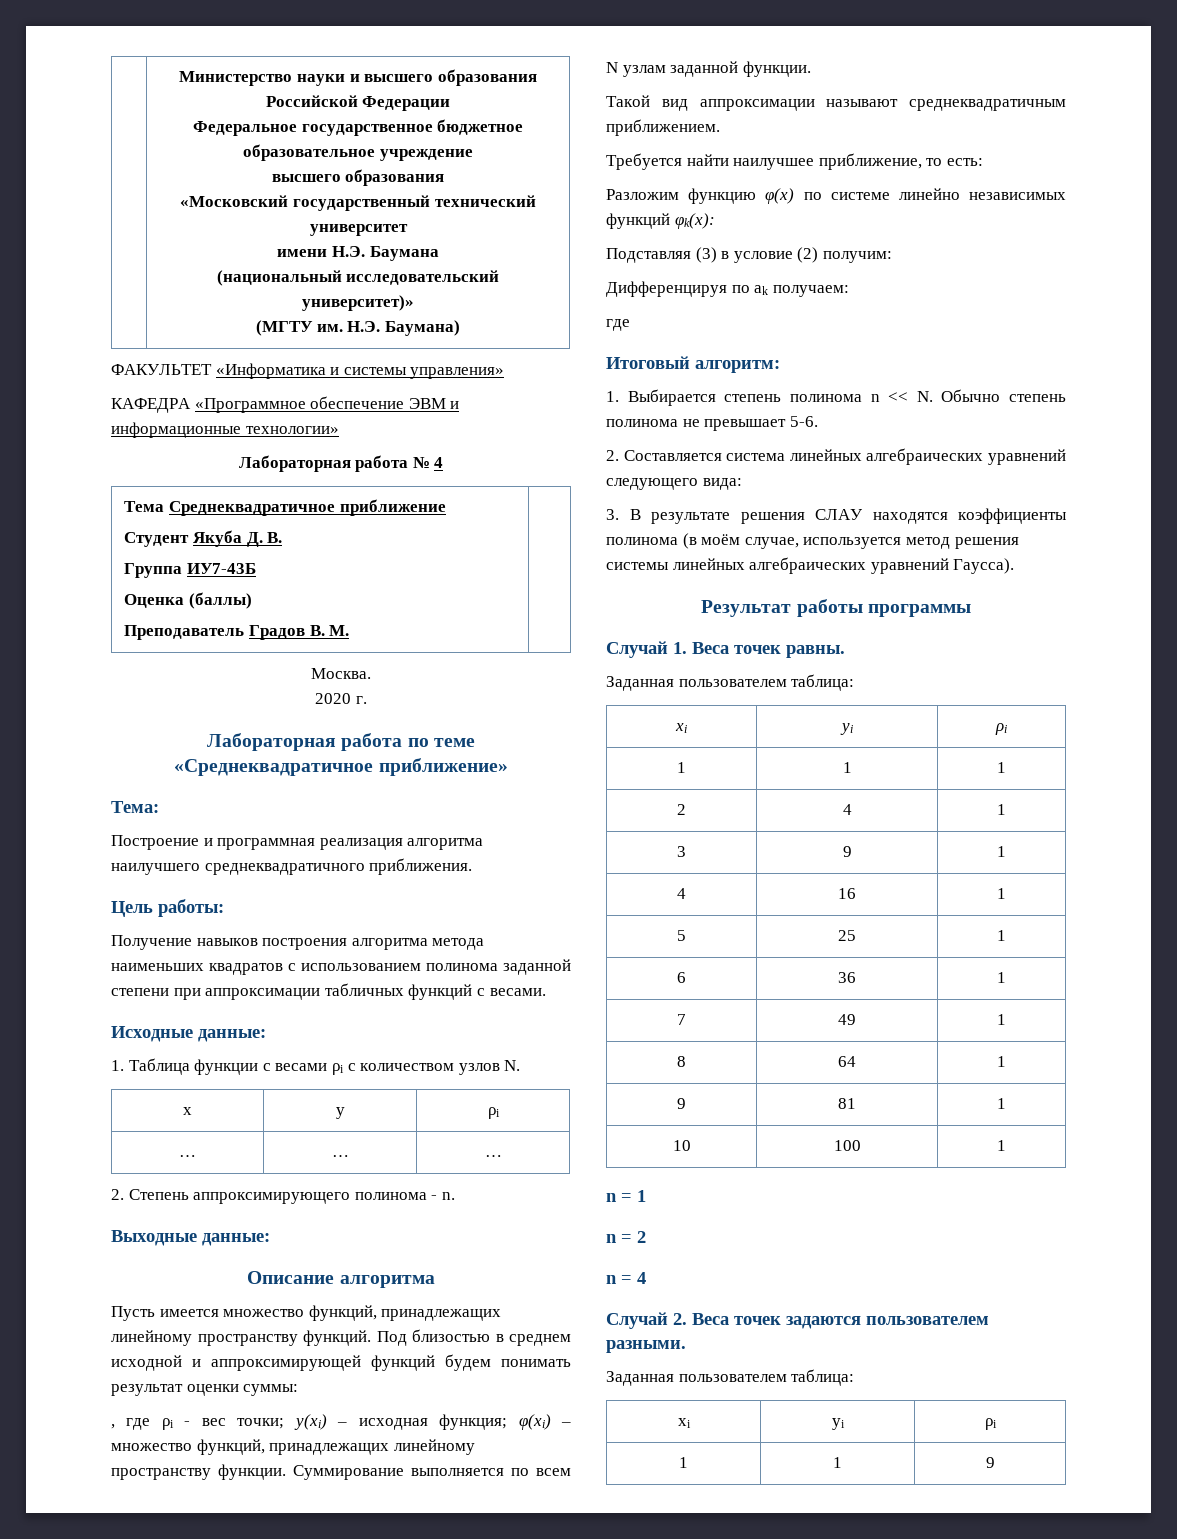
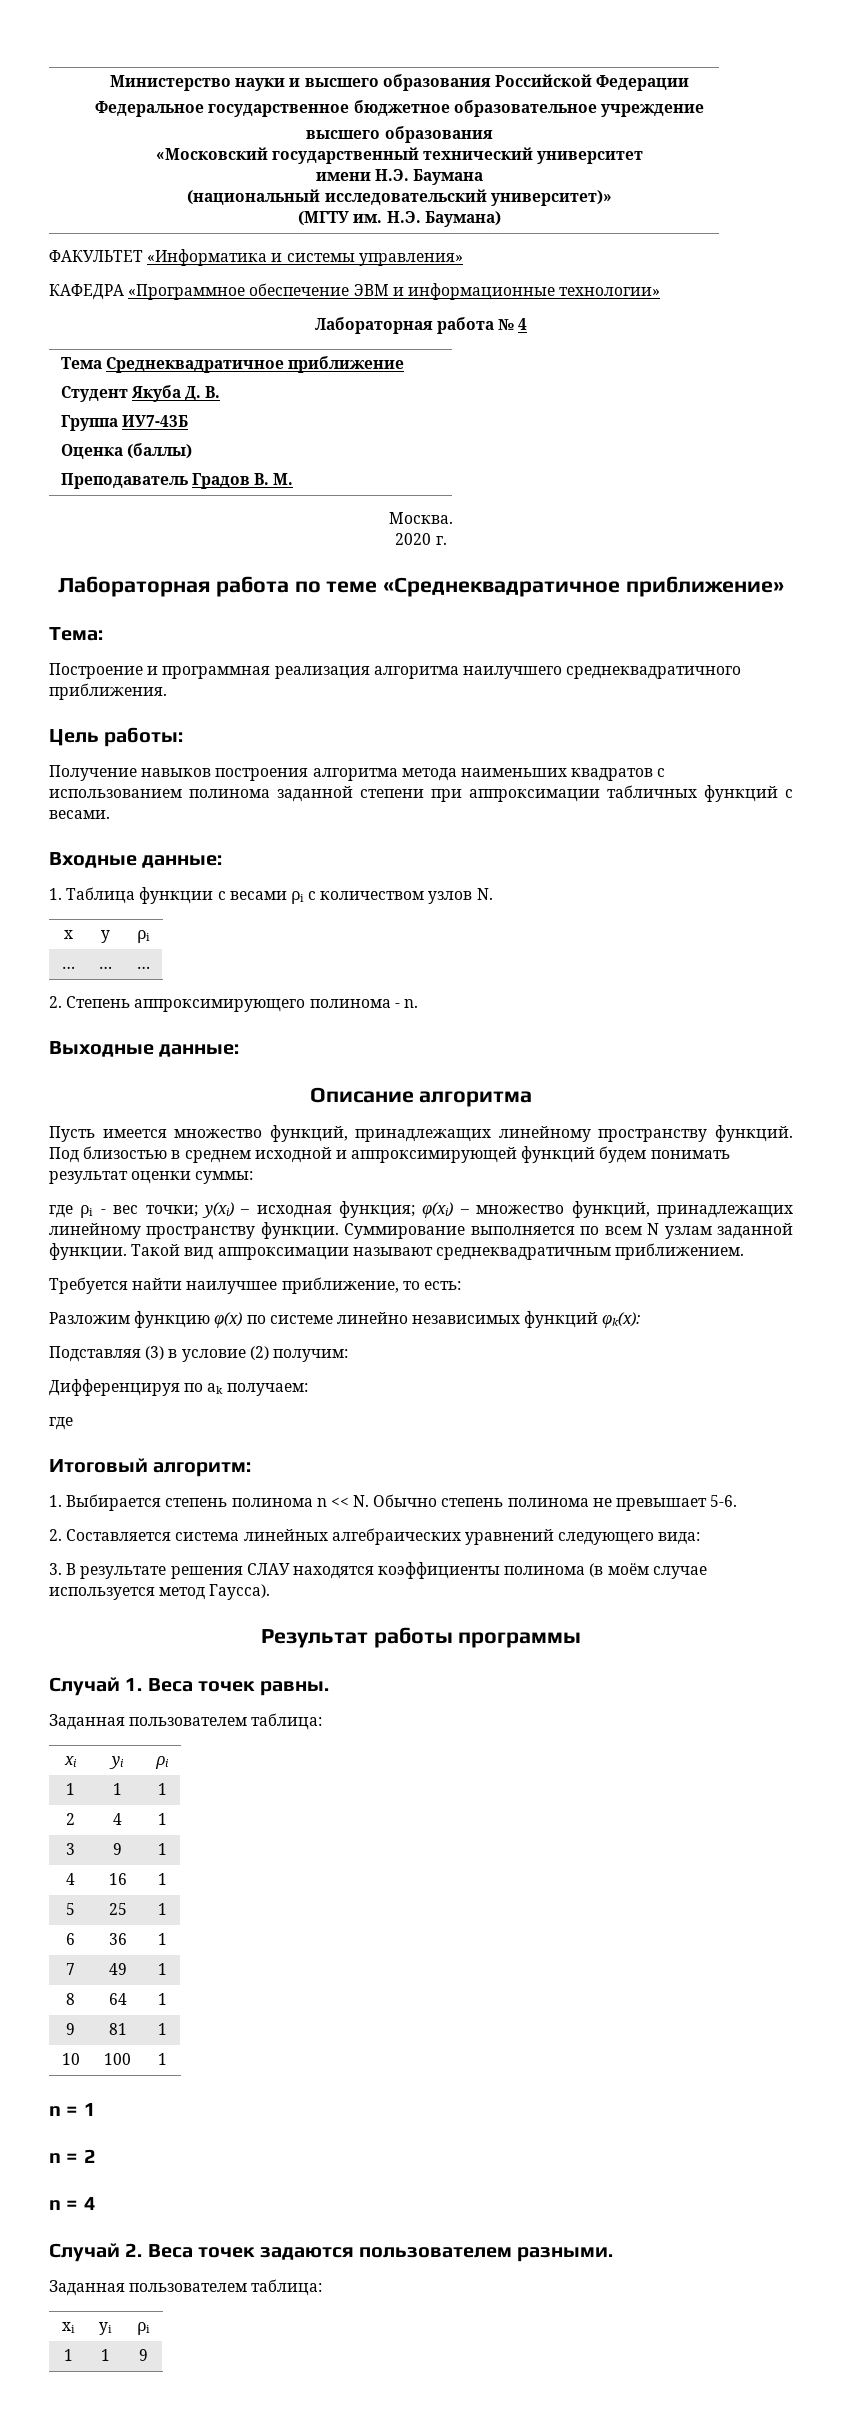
- Исходные данные:
+ Входные данные:
- , где ρi - вес точки; y(xi) – исходная функция; φ(xi) – множество функций, принадлежащих линейному пространству функции.
+ где ρi - вес точки; y(xi) – исходная функция; φ(xi) – множество функций, принадлежащих линейному пространству функции.
- Суммирование выполняется по всем N узлам заданной функции.
- Такой вид аппроксимации называют среднеквадратичным приближением.
+ Суммирование выполняется по всем N узлам заданной функции. Такой вид аппроксимации называют среднеквадратичным приближением.
- 3. В результате решения СЛАУ находятся коэффициенты полинома (в моём случае, используется метод решения системы линейных алгебраических уравнений Гаусса).
+ 3. В результате решения СЛАУ находятся коэффициенты полинома (в моём случае используется метод Гаусса).

